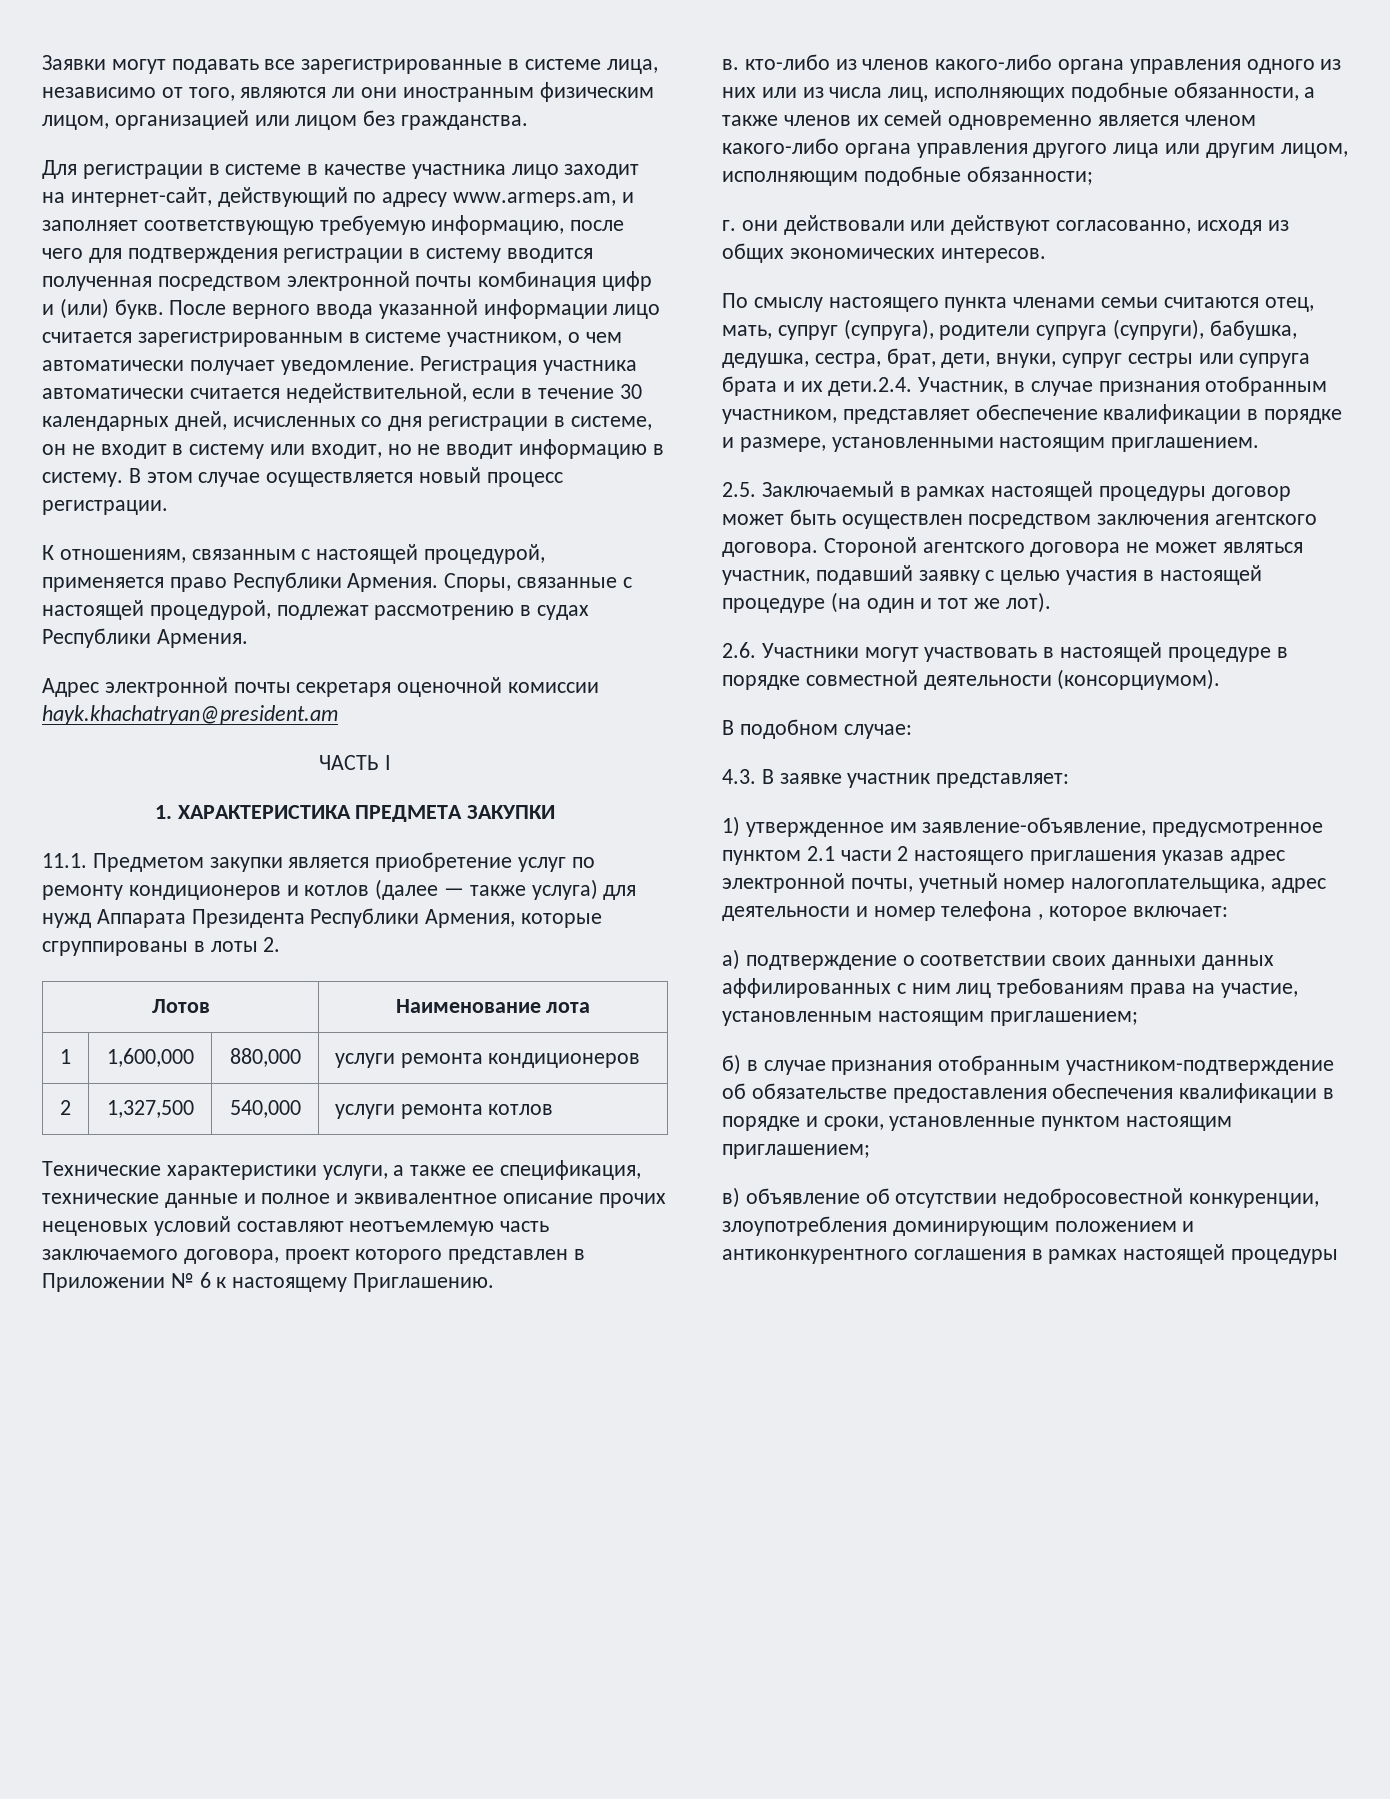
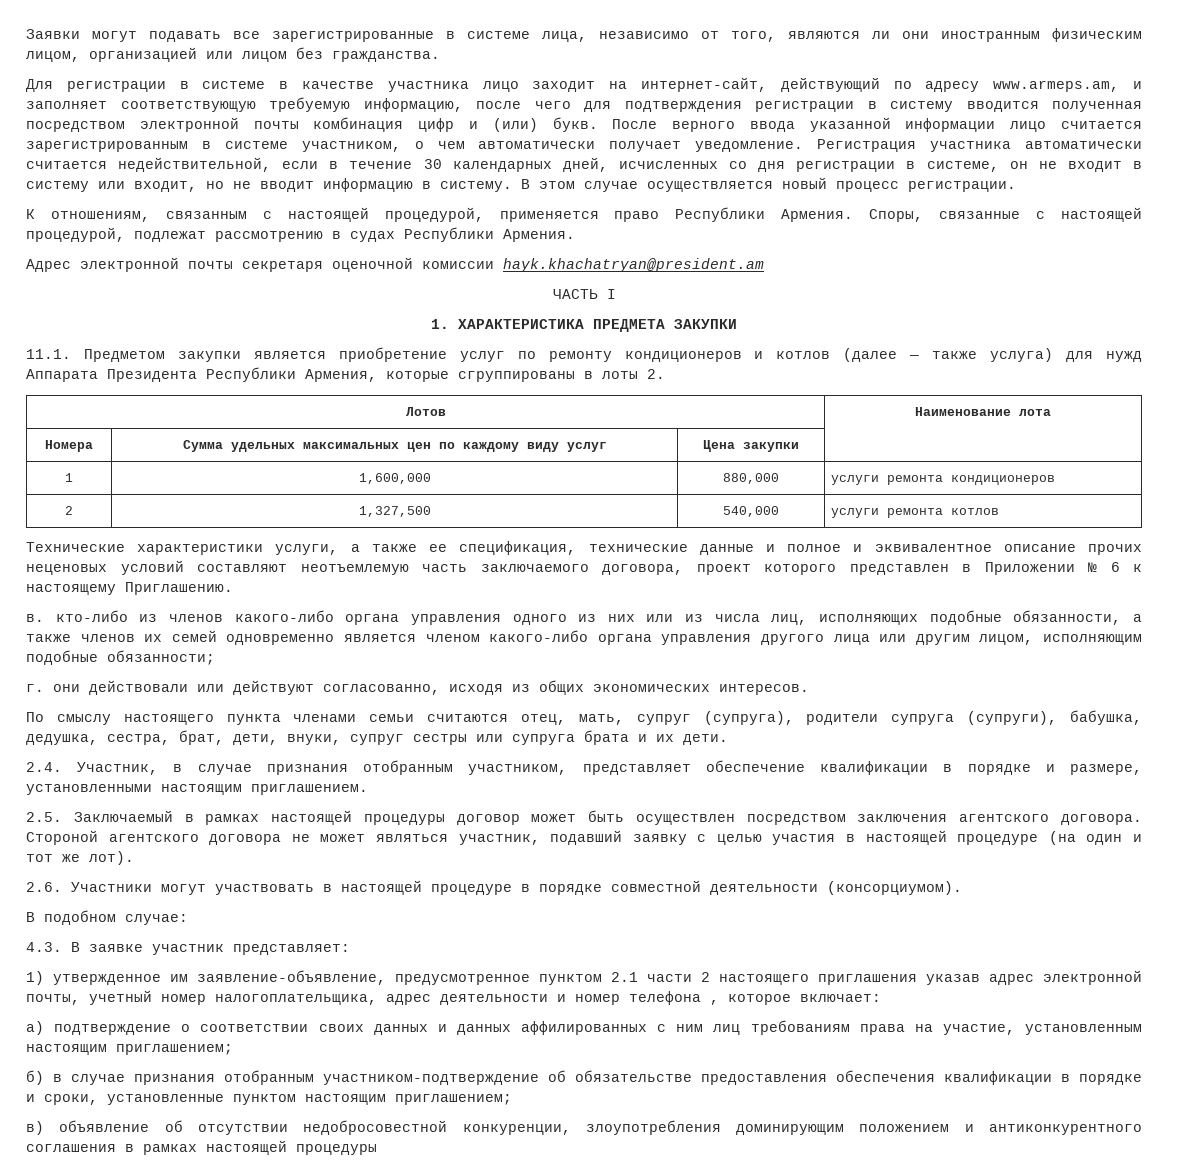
+ Номера | Сумма удельных максимальных цен по каждому виду услуг | Цена закупки |
- По смыслу настоящего пункта членами семьи считаются отец, мать, супруг (супруга), родители супруга (супруги), бабушка, дедушка, сестра, брат, дети, внуки, супруг сестры или супруга брата и их дети.2.4. Участник, в случае признания отобранным участником, представляет обеспечение квалификации в порядке и размере, установленными настоящим приглашением.
+ По смыслу настоящего пункта членами семьи считаются отец, мать, супруг (супруга), родители супруга (супруги), бабушка, дедушка, сестра, брат, дети, внуки, супруг сестры или супруга брата и их дети.
+ 2.4. Участник, в случае признания отобранным участником, представляет обеспечение квалификации в порядке и размере, установленными настоящим приглашением.
- а) подтверждение о соответствии своих данныхи данных аффилированных с ним лиц требованиям права на участие, установленным настоящим приглашением;
+ а) подтверждение о соответствии своих данных и данных аффилированных с ним лиц требованиям права на участие, установленным настоящим приглашением;

